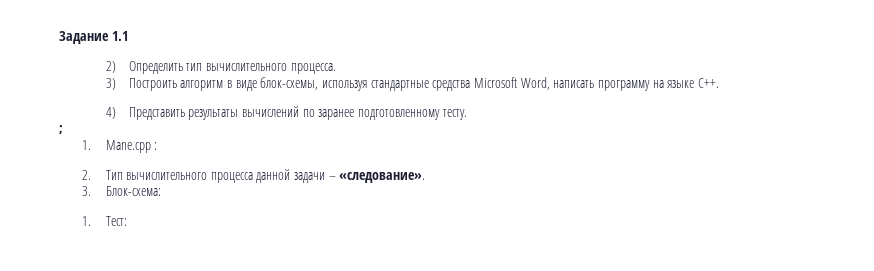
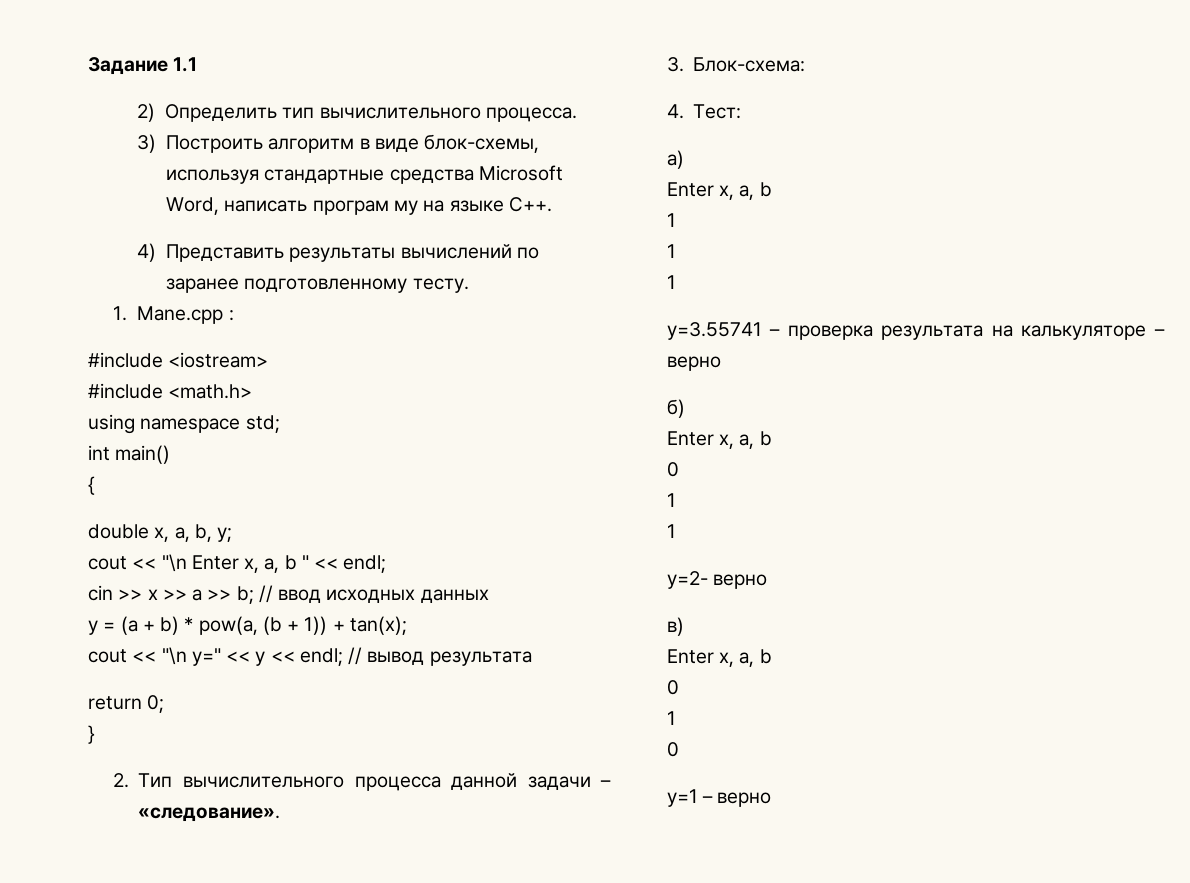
- 3) Построить алгоритм в виде блок-схемы, используя стандартные средства Microsoft Word, написать программу на языке С++.
+ 3) Построить алгоритм в виде блок-схемы, используя стандартные средства Microsoft Word, написать програм му на языке С++.
- ;
+ #include <iostream>
+ #include <math.h>
+ using namespace std;
+ int main()
+ {
+ double x, a, b, y;
+ cout << "\n Enter x, a, b " << endl;
+ cin >> x >> a >> b; // ввод исходных данных
+ y = (a + b) * pow(a, (b + 1)) + tan(x);
+ cout << "\n y=" << y << endl; // вывод результата
+ return 0;
+ }
- 1. Тест:
+ 4. Тест:
+ a)
+ Enter x, a, b
+ 1
+ 1
+ 1
+ y=3.55741 – проверка результата на калькуляторе – верно
+ б)
+ Enter x, a, b
+ 0
+ 1
+ 1
+ y=2- верно
+ в)
+ Enter x, a, b
+ 0
+ 1
+ 0
+ y=1 – верно

